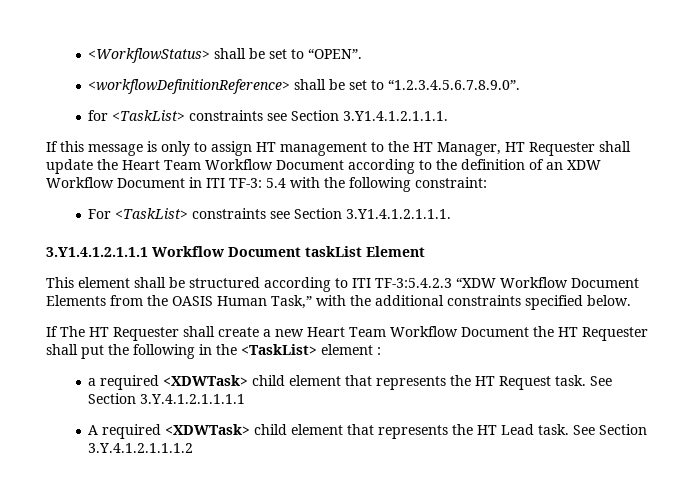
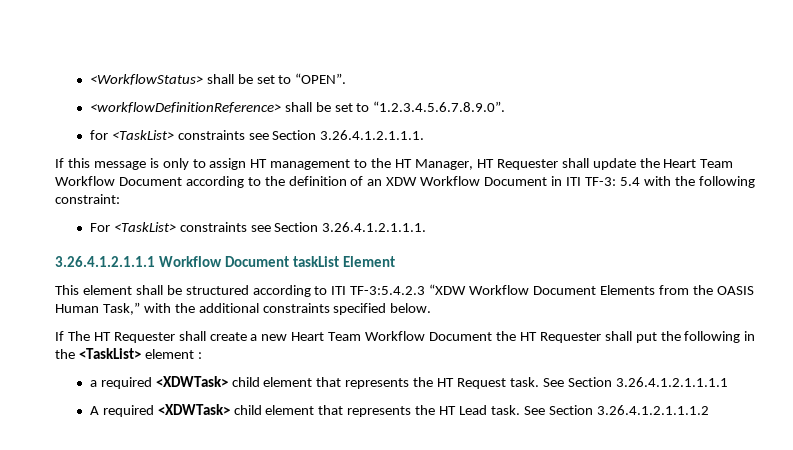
- for <TaskList> constraints see Section 3.Y1.4.1.2.1.1.1.
+ for <TaskList> constraints see Section 3.26.4.1.2.1.1.1.
- For <TaskList> constraints see Section 3.Y1.4.1.2.1.1.1.
- 3.Y1.4.1.2.1.1.1 Workflow Document taskList Element
+ For <TaskList> constraints see Section 3.26.4.1.2.1.1.1.
+ 3.26.4.1.2.1.1.1 Workflow Document taskList Element
- See Section 3.Y.4.1.2.1.1.1.1
+ See Section 3.26.4.1.2.1.1.1.1
- See Section 3.Y.4.1.2.1.1.1.2
+ See Section 3.26.4.1.2.1.1.1.2

